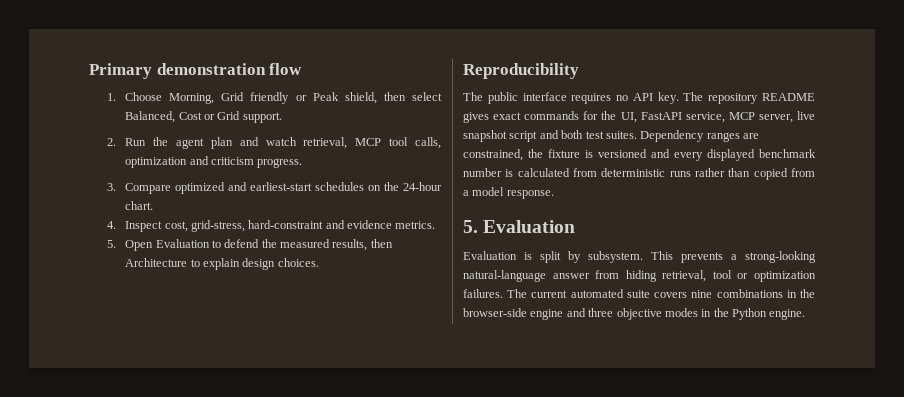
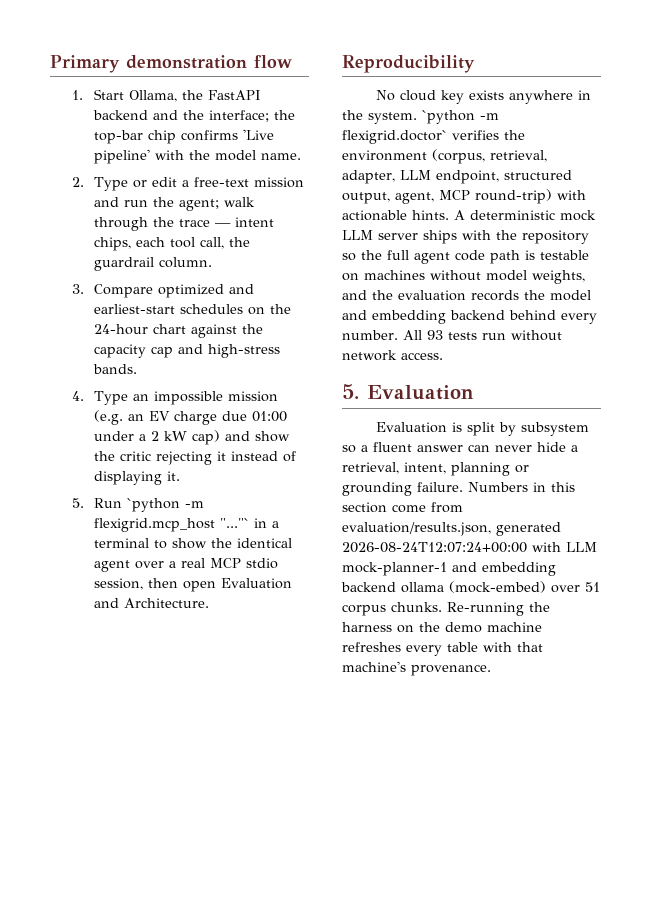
- 1. Choose Morning, Grid friendly or Peak shield, then select Balanced, Cost or Grid support.
- 2. Run the agent plan and watch retrieval, MCP tool calls, optimization and criticism progress.
+ 1. Start Ollama, the FastAPI backend and the interface; the top-bar chip confirms 'Live pipeline' with the model name.
+ 2. Type or edit a free-text mission and run the agent; walk through the trace — intent chips, each tool call, the guardrail column.
- 3. Compare optimized and earliest-start schedules on the 24-hour chart.
- 4. Inspect cost, grid-stress, hard-constraint and evidence metrics.
- 5. Open Evaluation to defend the measured results, then Architecture to explain design choices.
+ 3. Compare optimized and earliest-start schedules on the 24-hour chart against the capacity cap and high-stress bands.
+ 4. Type an impossible mission (e.g. an EV charge due 01:00 under a 2 kW cap) and show the critic rejecting it instead of displaying it.
+ 5. Run `python -m flexigrid.mcp_host "..."` in a terminal to show the identical agent over a real MCP stdio session, then open Evaluation and Architecture.
  Reproducibility
- The public interface requires no API key. The repository README gives exact commands for the UI, FastAPI service, MCP server, live snapshot script and both test suites. Dependency ranges are constrained, the fixture is versioned and every displayed benchmark number is calculated from deterministic runs rather than copied from a model response.
+ No cloud key exists anywhere in the system. `python -m flexigrid.doctor` verifies the environment (corpus, retrieval, adapter, LLM endpoint, structured output, agent, MCP round-trip) with actionable hints. A deterministic mock LLM server ships with the repository so the full agent code path is testable on machines without model weights, and the evaluation records the model and embedding backend behind every number. All 93 tests run without network access.
- Evaluation is split by subsystem. This prevents a strong-looking natural-language answer from hiding retrieval, tool or optimization failures. The current automated suite covers nine combinations in the browser-side engine and three objective modes in the Python engine.
+ Evaluation is split by subsystem so a fluent answer can never hide a retrieval, intent, planning or grounding failure. Numbers in this section come from evaluation/results.json, generated 2026-08-24T12:07:24+00:00 with LLM mock-planner-1 and embedding backend ollama (mock-embed) over 51 corpus chunks. Re-running the harness on the demo machine refreshes every table with that machine's provenance.

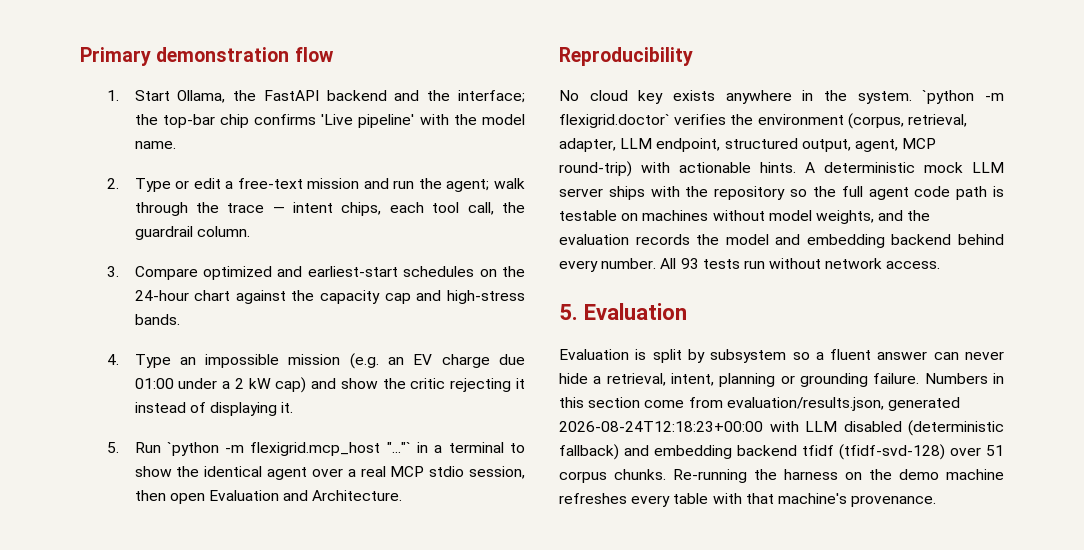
- Numbers in this section come from evaluation/results.json, generated 2026-08-24T12:07:24+00:00 with LLM mock-planner-1 and embedding backend ollama (mock-embed) over 51 corpus chunks.
+ Numbers in this section come from evaluation/results.json, generated 2026-08-24T12:18:23+00:00 with LLM disabled (deterministic fallback) and embedding backend tfidf (tfidf-svd-128) over 51 corpus chunks.

